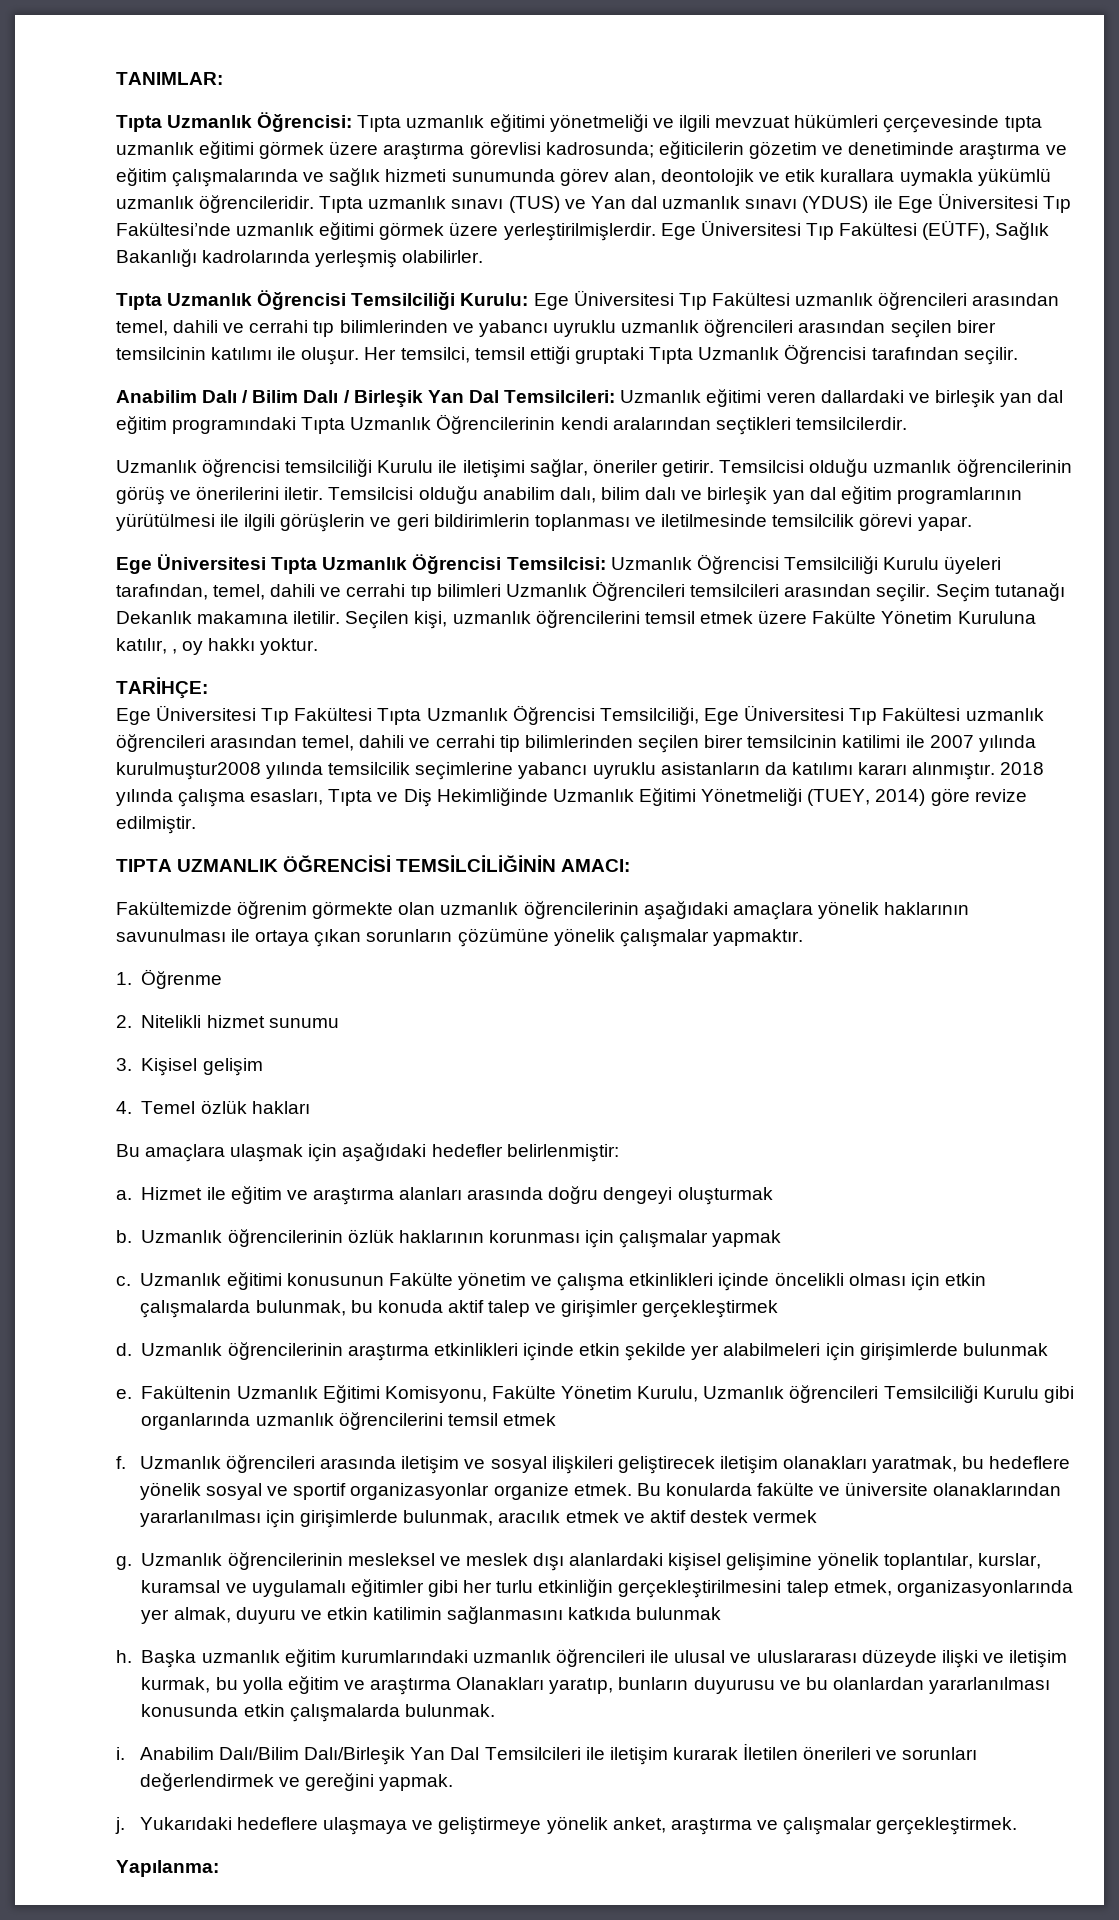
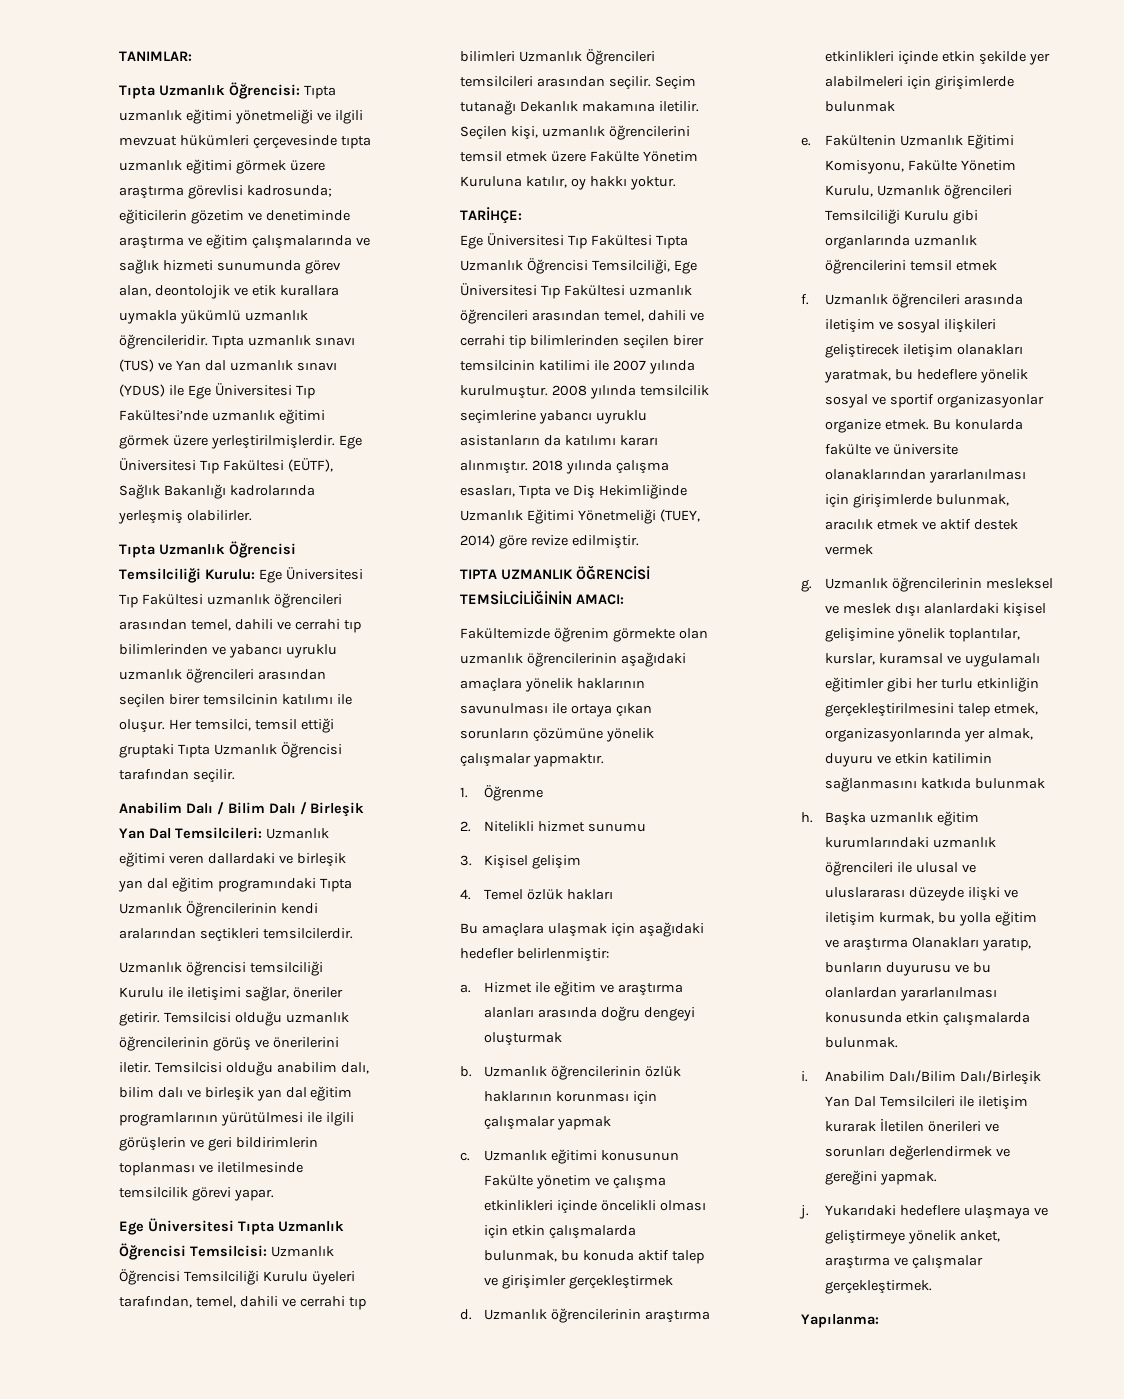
- Seçilen kişi, uzmanlık öğrencilerini temsil etmek üzere Fakülte Yönetim Kuruluna katılır, , oy hakkı yoktur.
+ Seçilen kişi, uzmanlık öğrencilerini temsil etmek üzere Fakülte Yönetim Kuruluna katılır, oy hakkı yoktur.
- Ege Üniversitesi Tıp Fakültesi Tıpta Uzmanlık Öğrencisi Temsilciliği, Ege Üniversitesi Tıp Fakültesi uzmanlık öğrencileri arasından temel, dahili ve cerrahi tip bilimlerinden seçilen birer temsilcinin katilimi ile 2007 yılında kurulmuştur2008 yılında temsilcilik seçimlerine yabancı uyruklu asistanların da katılımı kararı alınmıştır.
+ Ege Üniversitesi Tıp Fakültesi Tıpta Uzmanlık Öğrencisi Temsilciliği, Ege Üniversitesi Tıp Fakültesi uzmanlık öğrencileri arasından temel, dahili ve cerrahi tip bilimlerinden seçilen birer temsilcinin katilimi ile 2007 yılında kurulmuştur. 2008 yılında temsilcilik seçimlerine yabancı uyruklu asistanların da katılımı kararı alınmıştır.

